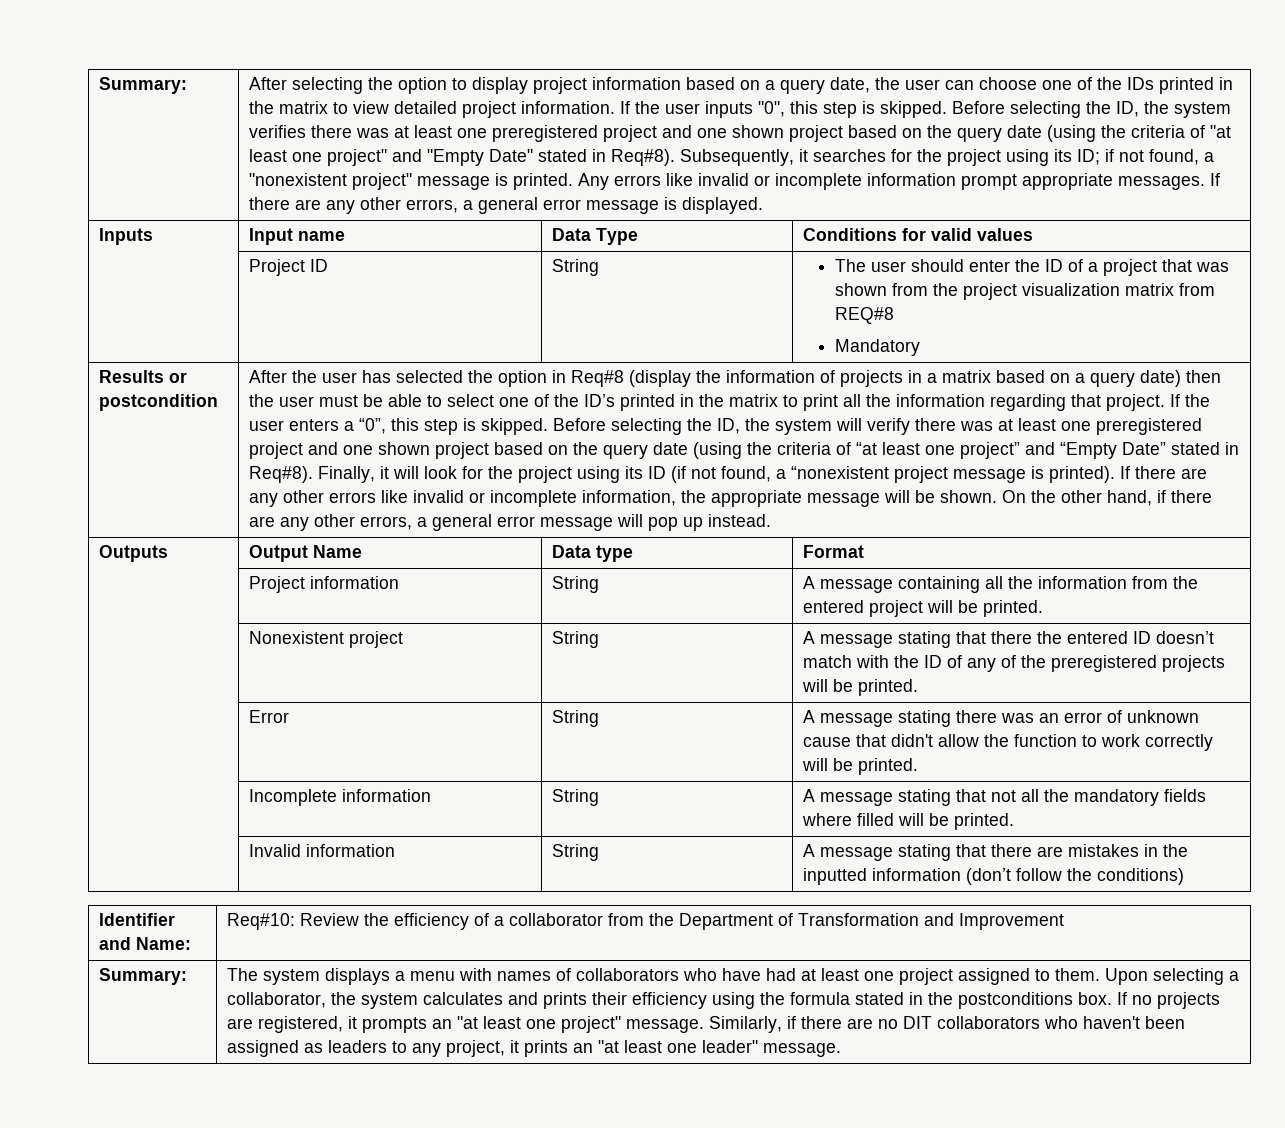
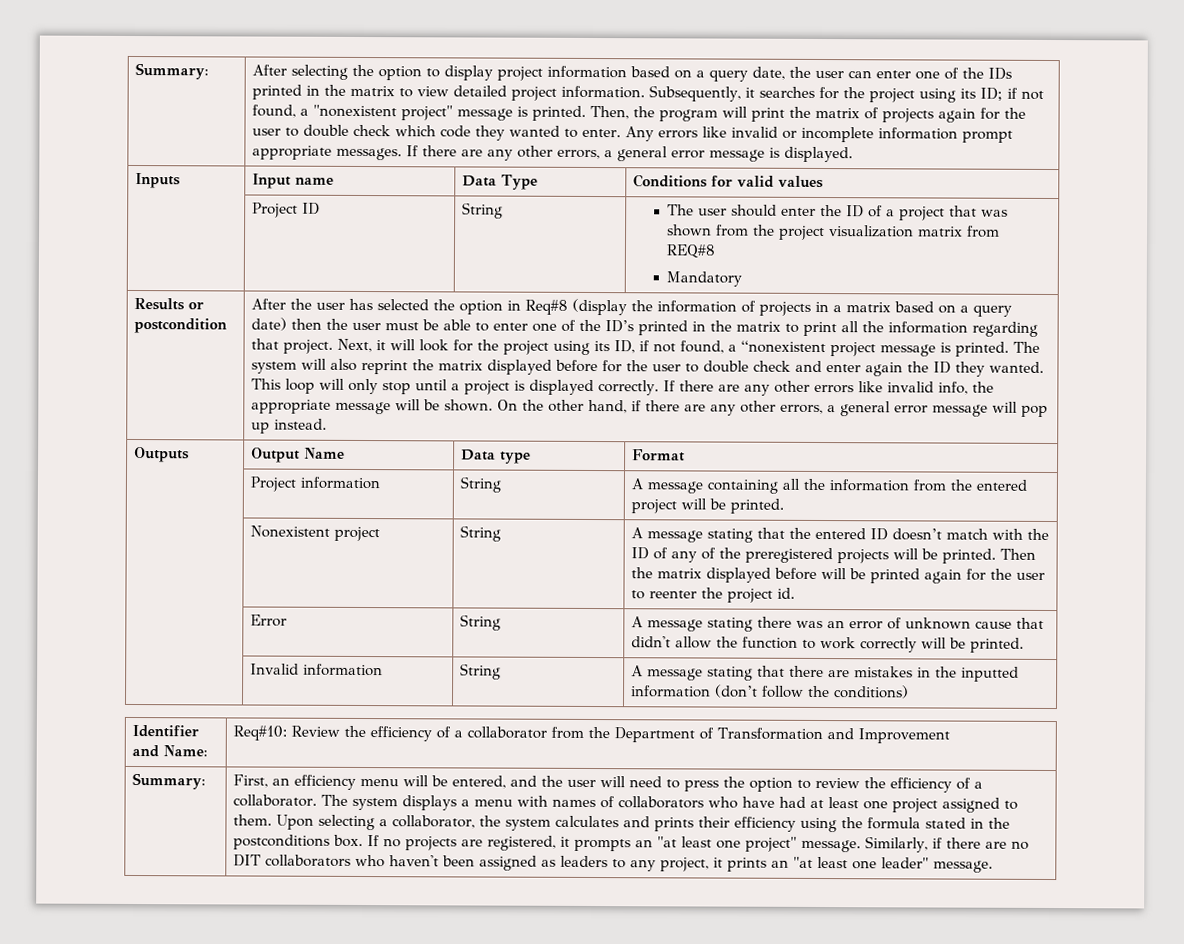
- After selecting the option to display project information based on a query date, the user can choose one of the IDs printed in the matrix to view detailed project information.
+ After selecting the option to display project information based on a query date, the user can enter one of the IDs printed in the matrix to view detailed project information.
- If the user inputs "0", this step is skipped. Before selecting the ID, the system verifies there was at least one preregistered project and one shown project based on the query date (using the criteria of "at least one project" and "Empty Date" stated in Req#8).
+ Then, the program will print the matrix of projects again for the user to double check which code they wanted to enter.
- After the user has selected the option in Req#8 (display the information of projects in a matrix based on a query date) then the user must be able to select one of the ID’s printed in the matrix to print all the information regarding that project.
+ After the user has selected the option in Req#8 (display the information of projects in a matrix based on a query date) then the user must be able to enter one of the ID’s printed in the matrix to print all the information regarding that project.
- If the user enters a “0”, this step is skipped. Before selecting the ID, the system will verify there was at least one preregistered project and one shown project based on the query date (using the criteria of “at least one project” and “Empty Date” stated in Req#8). Finally, it will look for the project using its ID (if not found, a “nonexistent project message is printed).
+ Next, it will look for the project using its ID, if not found, a “nonexistent project message is printed. The system will also reprint the matrix displayed before for the user to double check and enter again the ID they wanted. This loop will only stop until a project is displayed correctly.
- If there are any other errors like invalid or incomplete information, the appropriate message will be shown.
+ If there are any other errors like invalid info, the appropriate message will be shown.
- A message stating that there the entered ID doesn’t match with the ID of any of the preregistered projects will be printed.
+ A message stating that the entered ID doesn’t match with the ID of any of the preregistered projects will be printed. Then the matrix displayed before will be printed again for the user to reenter the project id.
- | Incomplete information | String | A message stating that not all the mandatory fields where filled will be printed.
+ First, an efficiency menu will be entered, and the user will need to press the option to review the efficiency of a collaborator.

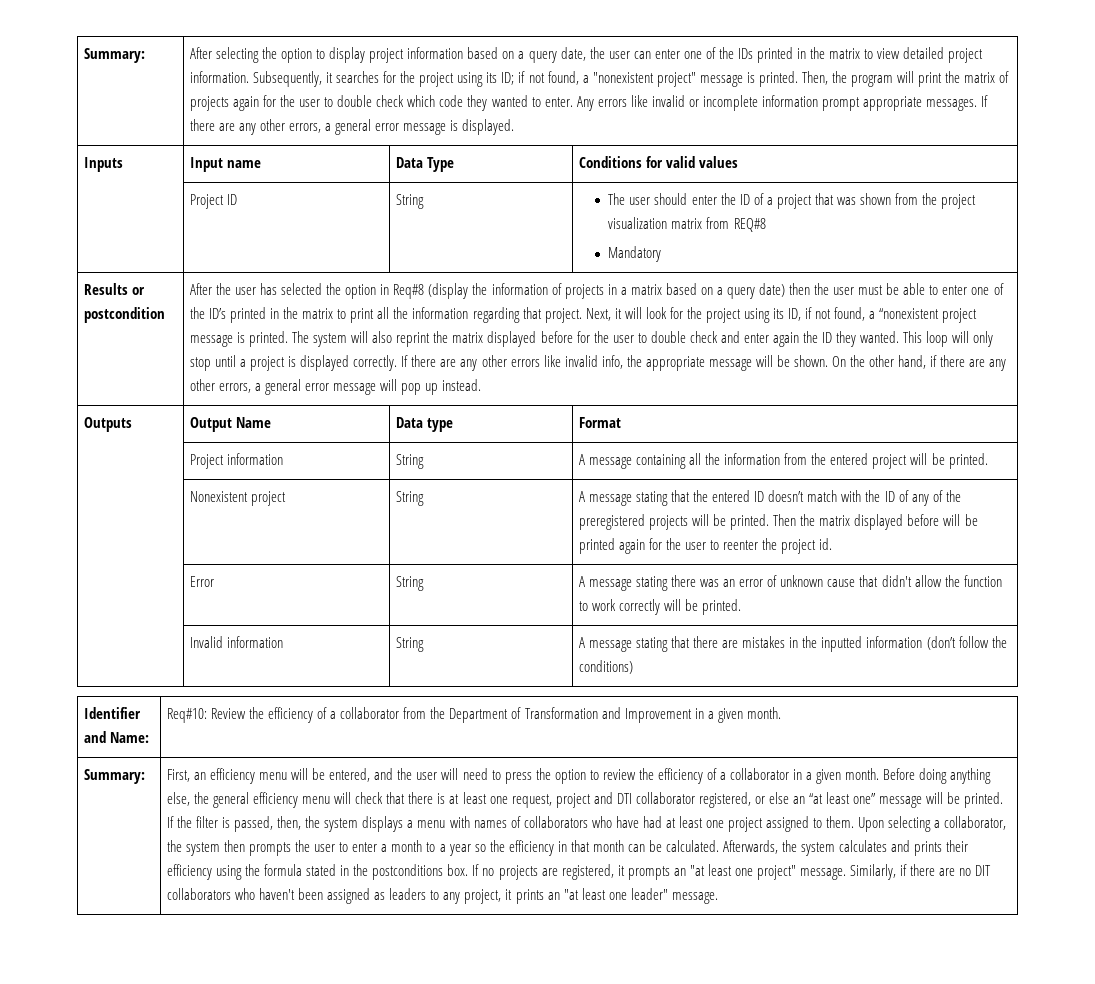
- Identifier and Name: | Req#10: Review the efficiency of a collaborator from the Department of Transformation and Improvement
+ Identifier and Name: | Req#10: Review the efficiency of a collaborator from the Department of Transformation and Improvement in a given month.
- First, an efficiency menu will be entered, and the user will need to press the option to review the efficiency of a collaborator. The system displays a menu with names of collaborators who have had at least one project assigned to them.
+ First, an efficiency menu will be entered, and the user will need to press the option to review the efficiency of a collaborator in a given month. Before doing anything else, the general efficiency menu will check that there is at least one request, project and DTI collaborator registered, or else an “at least one” message will be printed. If the filter is passed, then, the system displays a menu with names of collaborators who have had at least one project assigned to them.
- Upon selecting a collaborator, the system calculates and prints their efficiency using the formula stated in the postconditions box.
+ Upon selecting a collaborator, the system then prompts the user to enter a month to a year so the efficiency in that month can be calculated. Afterwards, the system calculates and prints their efficiency using the formula stated in the postconditions box.

